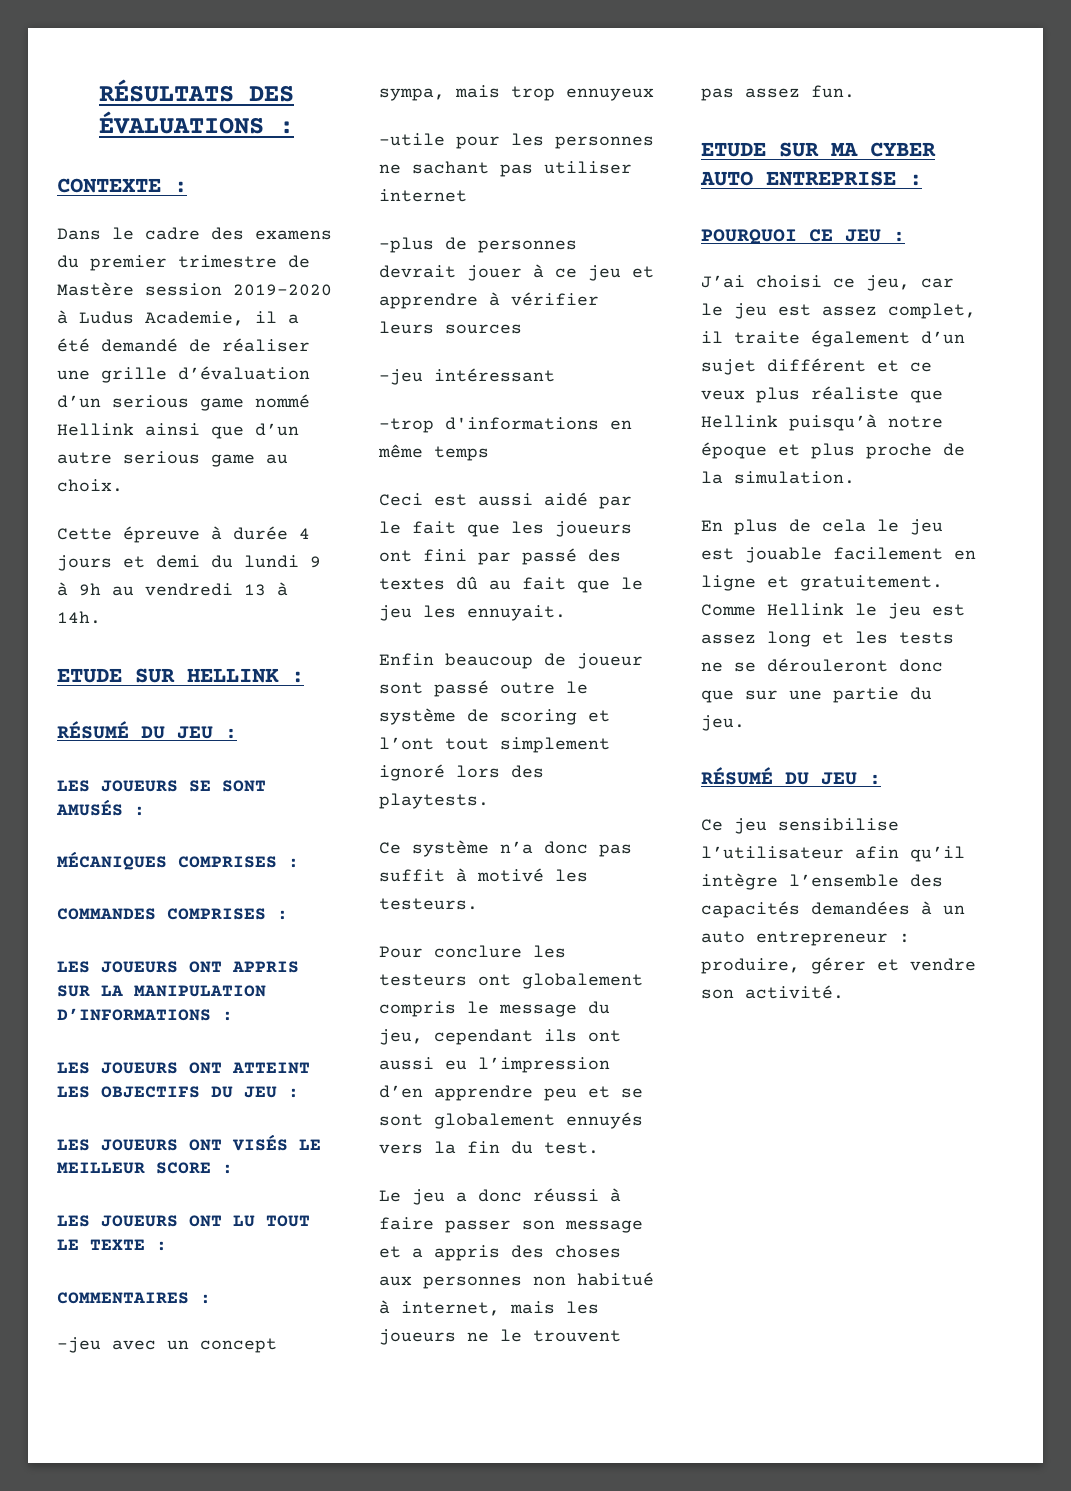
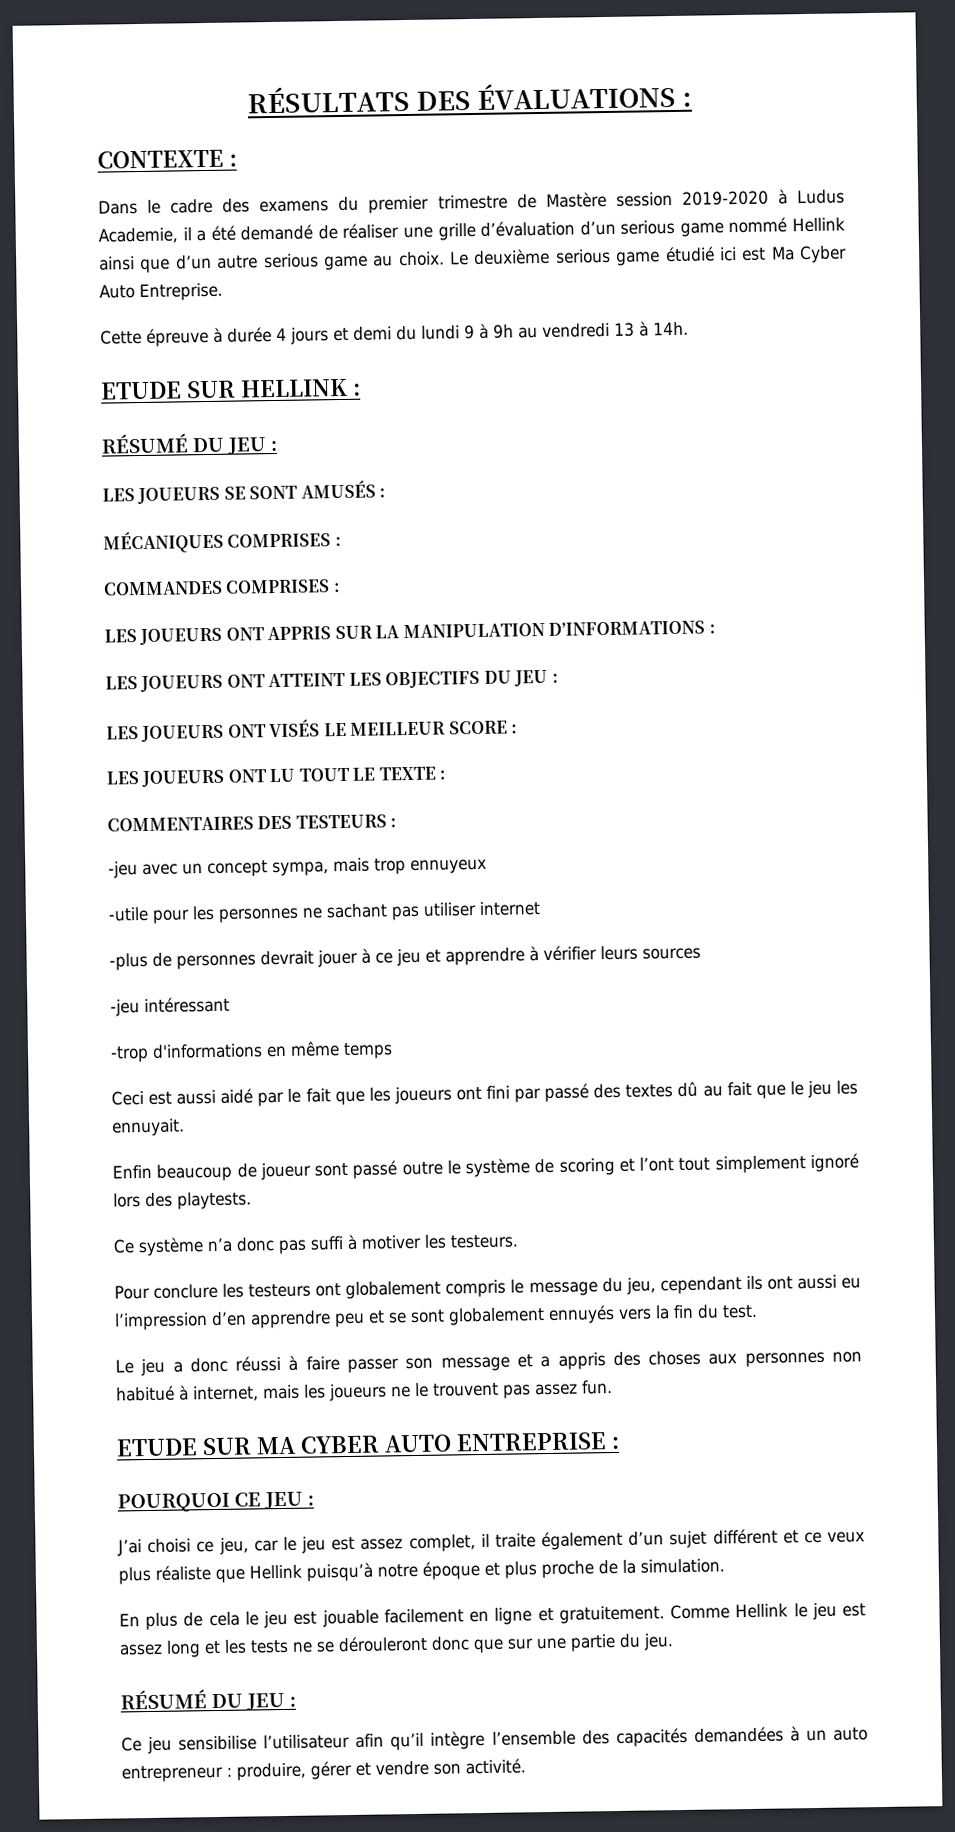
+ Le deuxième serious game étudié ici est Ma Cyber Auto Entreprise.
- COMMENTAIRES :
+ COMMENTAIRES DES TESTEURS :
- Ce système n’a donc pas suffit à motivé les testeurs.
+ Ce système n’a donc pas suffi à motiver les testeurs.

